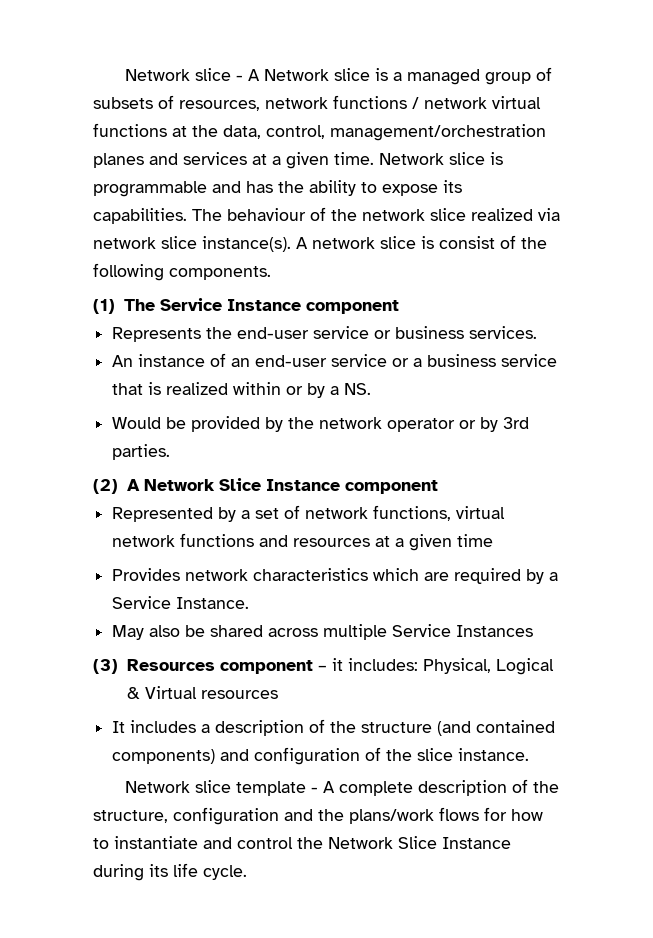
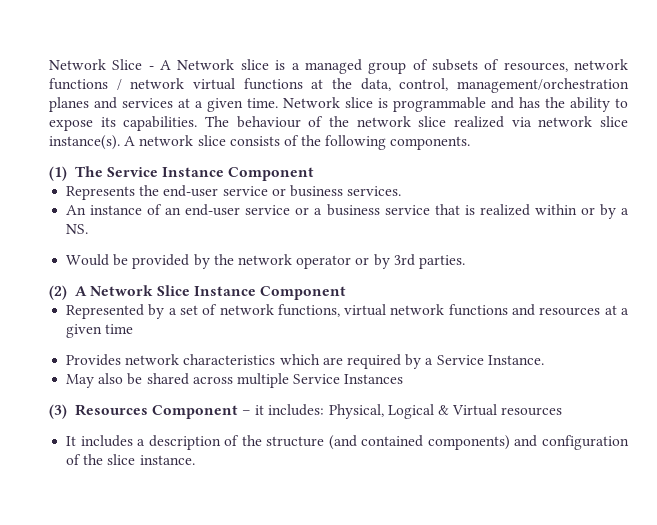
- Network slice - A Network slice is a managed group of subsets of resources, network functions / network virtual functions at the data, control, management/orchestration planes and services at a given time.
+ Network Slice - A Network slice is a managed group of subsets of resources, network functions / network virtual functions at the data, control, management/orchestration planes and services at a given time.
- A network slice is consist of the following components.
+ A network slice consists of the following components.
- (1) The Service Instance component
+ (1) The Service Instance Component
- (2) A Network Slice Instance component
+ (2) A Network Slice Instance Component
- (3) Resources component – it includes: Physical, Logical & Virtual resources
+ (3) Resources Component – it includes: Physical, Logical & Virtual resources
- Network slice template - A complete description of the structure, configuration and the plans/work flows for how to instantiate and control the Network Slice Instance during its life cycle.

